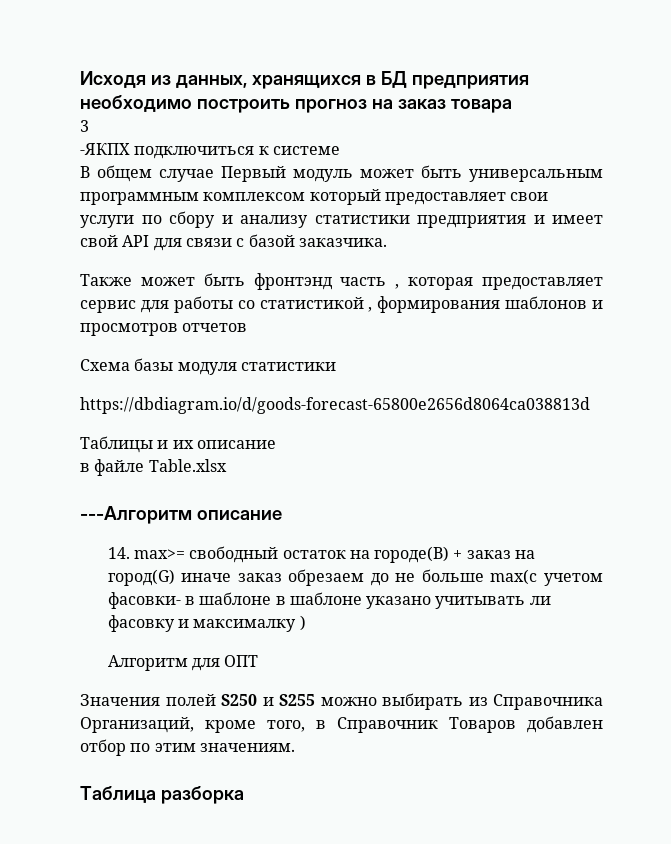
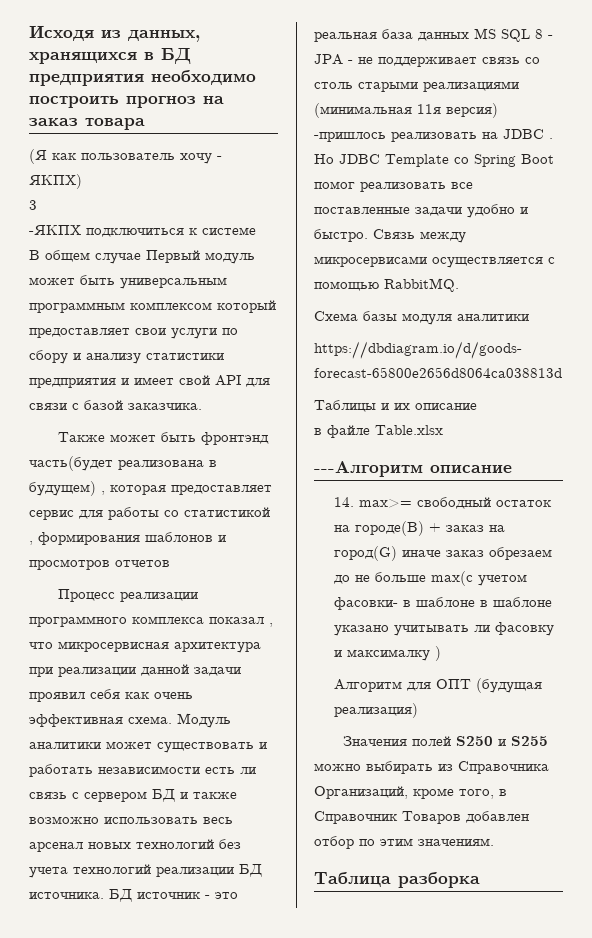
+ (Я как пользователь хочу - ЯКПХ)
- Также может быть фронтэнд часть , которая предоставляет сервис для работы со статистикой , формирования шаблонов и просмотров отчетов
+ Также может быть фронтэнд часть(будет реализована в будущем) , которая предоставляет сервис для работы со статистикой , формирования шаблонов и просмотров отчетов
+ Процесс реализации программного комплекса показал , что микросервисная архитектура при реализации данной задачи проявил себя как очень эффективная схема. Модуль аналитики может существовать и работать независимости есть ли связь с сервером БД и также возможно использовать весь арсенал новых технологий без учета технологий реализации БД источника. БД источник - это реальная база данных MS SQL 8 - JPA - не поддерживает связь со столь старыми реализациями (минимальная 11я версия) -пришлось реализовать на JDBC . Но JDBC Template со Spring Boot помог реализовать все поставленные задачи удобно и быстро. Связь между микросервисами осуществляется с помощью RabbitMQ.
- Схема базы модуля статистики
+ Схема базы модуля аналитики
- Алгоритм для ОПТ
+ Алгоритм для ОПТ (будущая реализация)

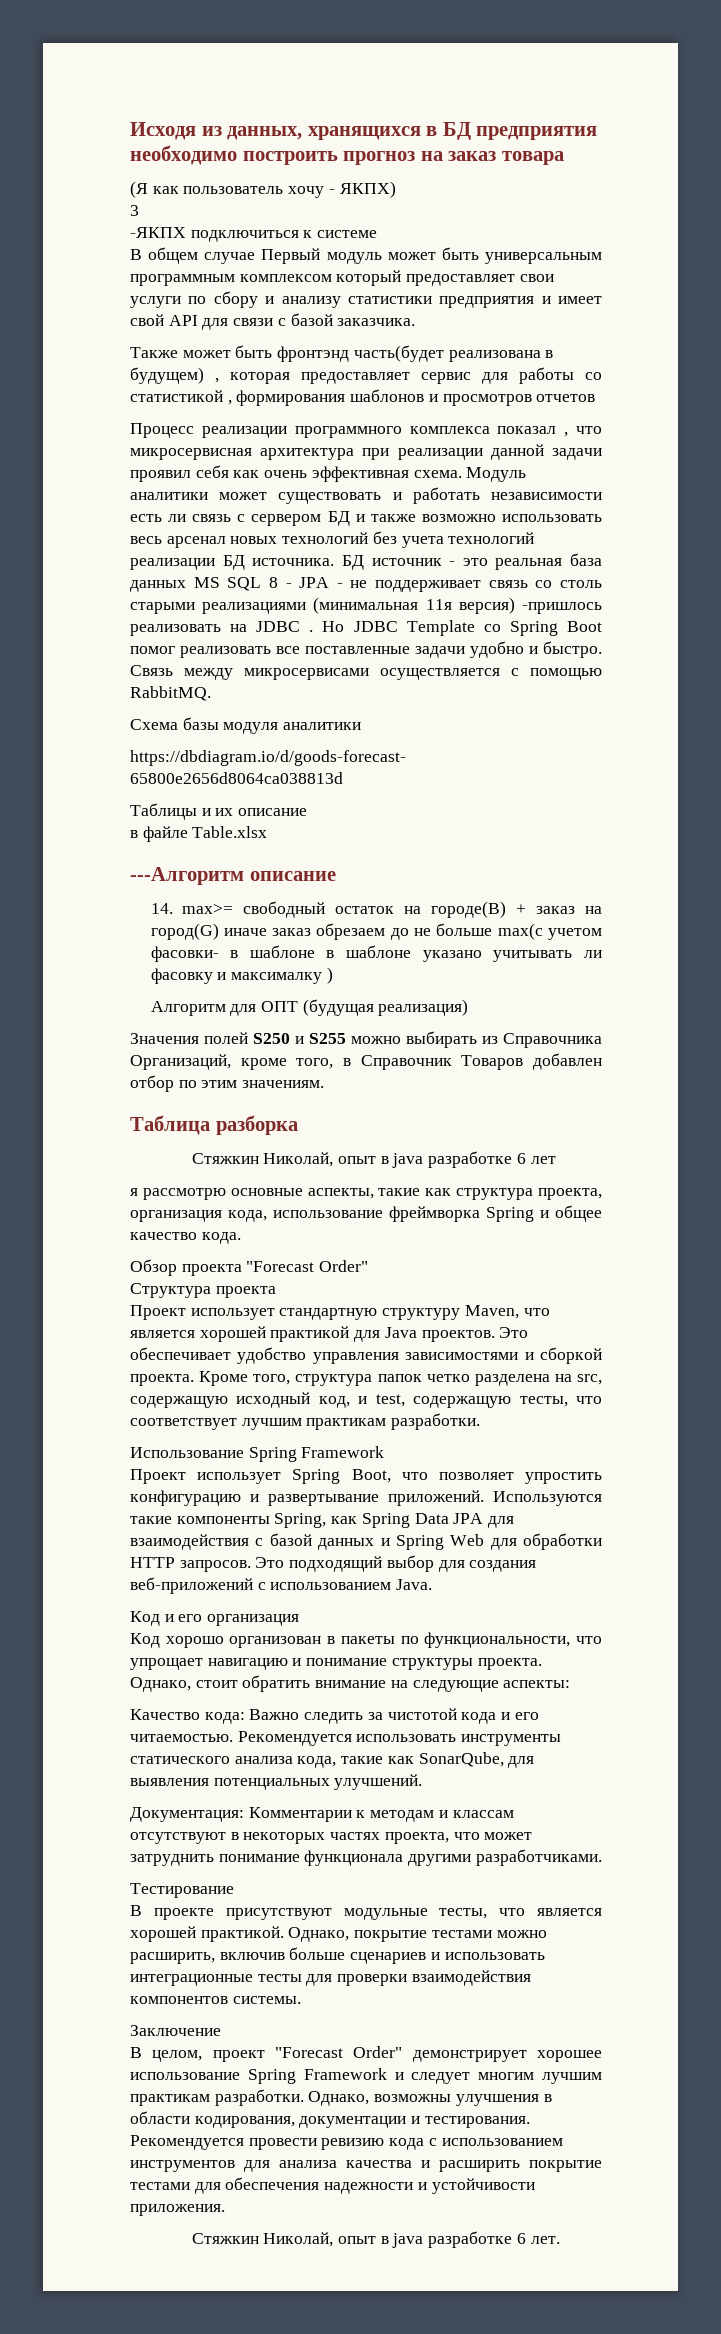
+ Стяжкин Николай, опыт в java разработке 6 лет
+ я рассмотрю основные аспекты, такие как структура проекта, организация кода, использование фреймворка Spring и общее качество кода.
+ Обзор проекта "Forecast Order"
+ Структура проекта
+ Проект использует стандартную структуру Maven, что является хорошей практикой для Java проектов. Это обеспечивает удобство управления зависимостями и сборкой проекта. Кроме того, структура папок четко разделена на src, содержащую исходный код, и test, содержащую тесты, что соответствует лучшим практикам разработки.
+ Использование Spring Framework
+ Проект использует Spring Boot, что позволяет упростить конфигурацию и развертывание приложений. Используются такие компоненты Spring, как Spring Data JPA для взаимодействия с базой данных и Spring Web для обработки HTTP запросов. Это подходящий выбор для создания веб-приложений с использованием Java.
+ Код и его организация
+ Код хорошо организован в пакеты по функциональности, что упрощает навигацию и понимание структуры проекта. Однако, стоит обратить внимание на следующие аспекты:
+ Качество кода: Важно следить за чистотой кода и его читаемостью. Рекомендуется использовать инструменты статического анализа кода, такие как SonarQube, для выявления потенциальных улучшений.
+ Документация: Комментарии к методам и классам отсутствуют в некоторых частях проекта, что может затруднить понимание функционала другими разработчиками.
+ Тестирование
+ В проекте присутствуют модульные тесты, что является хорошей практикой. Однако, покрытие тестами можно расширить, включив больше сценариев и использовать интеграционные тесты для проверки взаимодействия компонентов системы.
+ Заключение
+ В целом, проект "Forecast Order" демонстрирует хорошее использование Spring Framework и следует многим лучшим практикам разработки. Однако, возможны улучшения в области кодирования, документации и тестирования. Рекомендуется провести ревизию кода с использованием инструментов для анализа качества и расширить покрытие тестами для обеспечения надежности и устойчивости приложения.
+ Стяжкин Николай, опыт в java разработке 6 лет.

